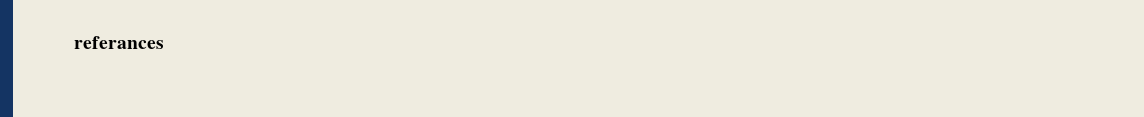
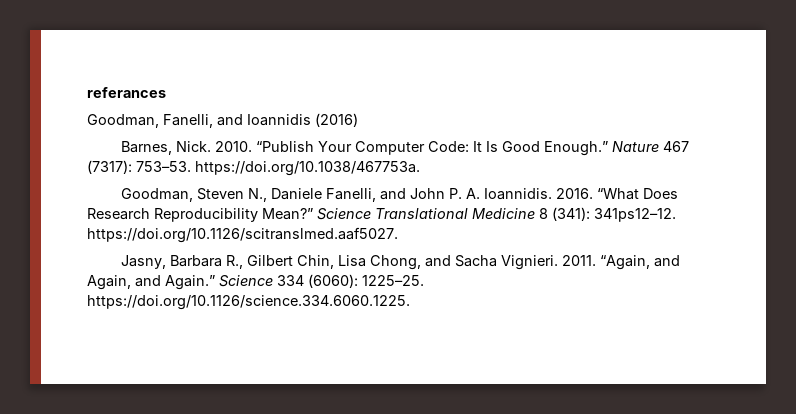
+ Goodman, Fanelli, and Ioannidis (2016)
+ Barnes, Nick. 2010. “Publish Your Computer Code: It Is Good Enough.” Nature 467 (7317): 753–53. https://doi.org/10.1038/467753a.
+ Goodman, Steven N., Daniele Fanelli, and John P. A. Ioannidis. 2016. “What Does Research Reproducibility Mean?” Science Translational Medicine 8 (341): 341ps12–12. https://doi.org/10.1126/scitranslmed.aaf5027.
+ Jasny, Barbara R., Gilbert Chin, Lisa Chong, and Sacha Vignieri. 2011. “Again, and Again, and Again.” Science 334 (6060): 1225–25. https://doi.org/10.1126/science.334.6060.1225.

